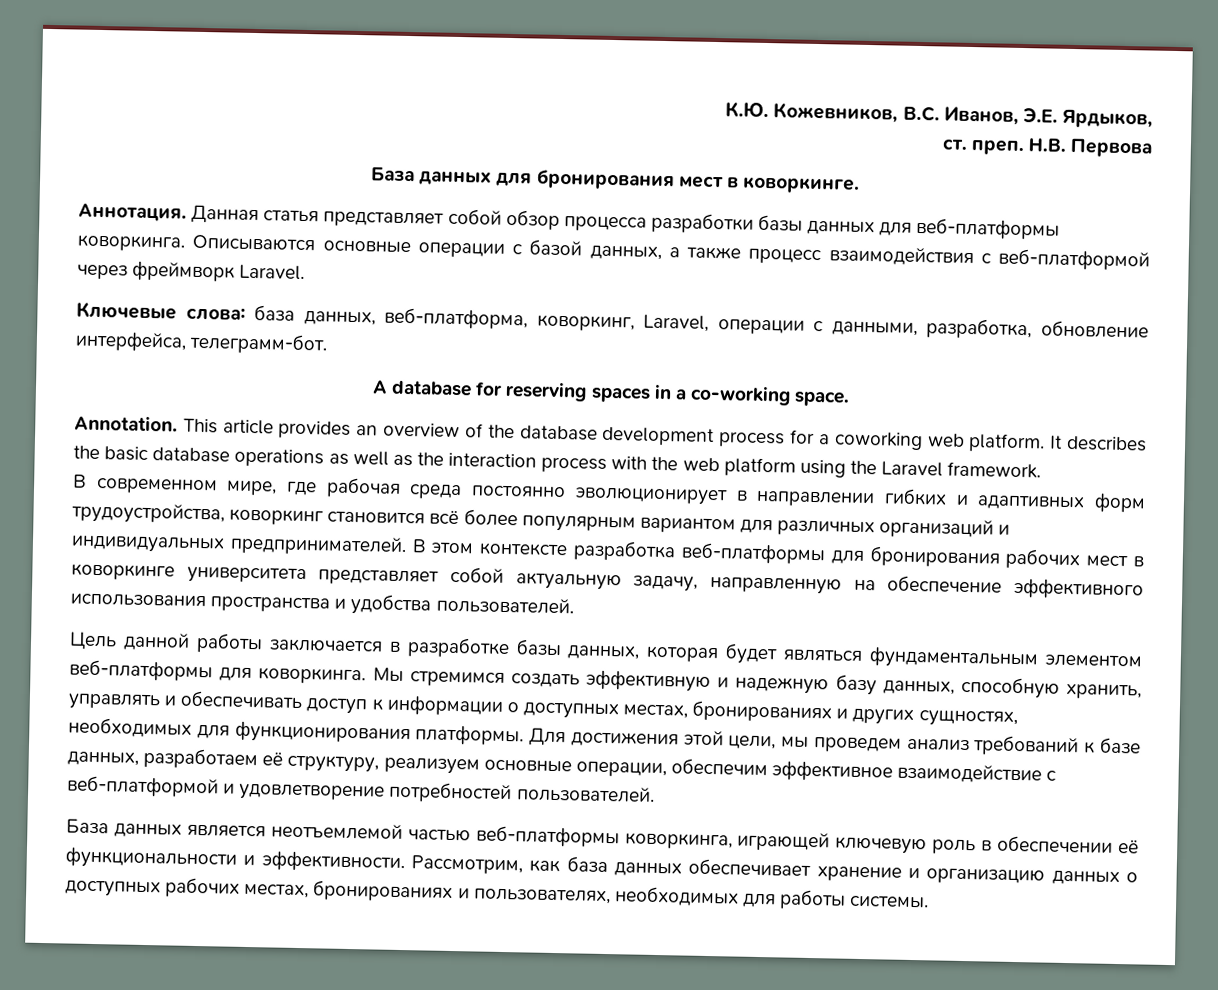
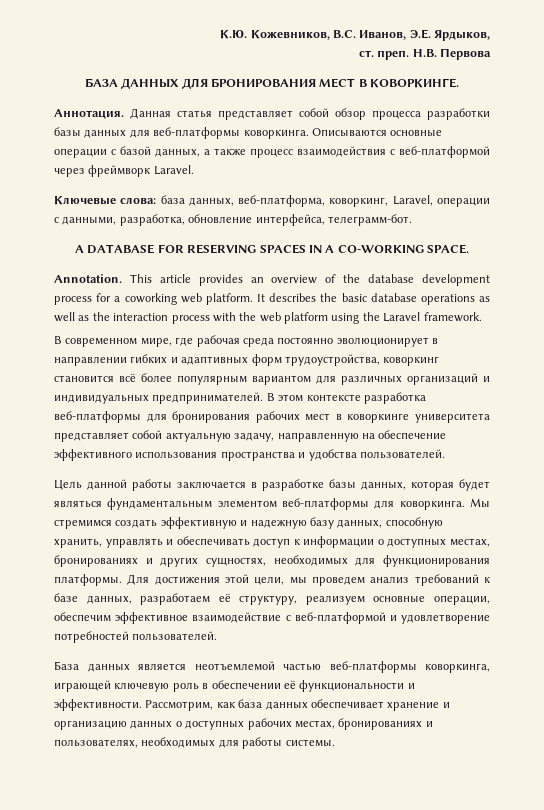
- База данных для бронирования мест в коворкинге.
+ БАЗА ДАННЫХ ДЛЯ БРОНИРОВАНИЯ МЕСТ В КОВОРКИНГЕ.
- A database for reserving spaces in a co-working space.
+ A DATABASE FOR RESERVING SPACES IN A CO-WORKING SPACE.

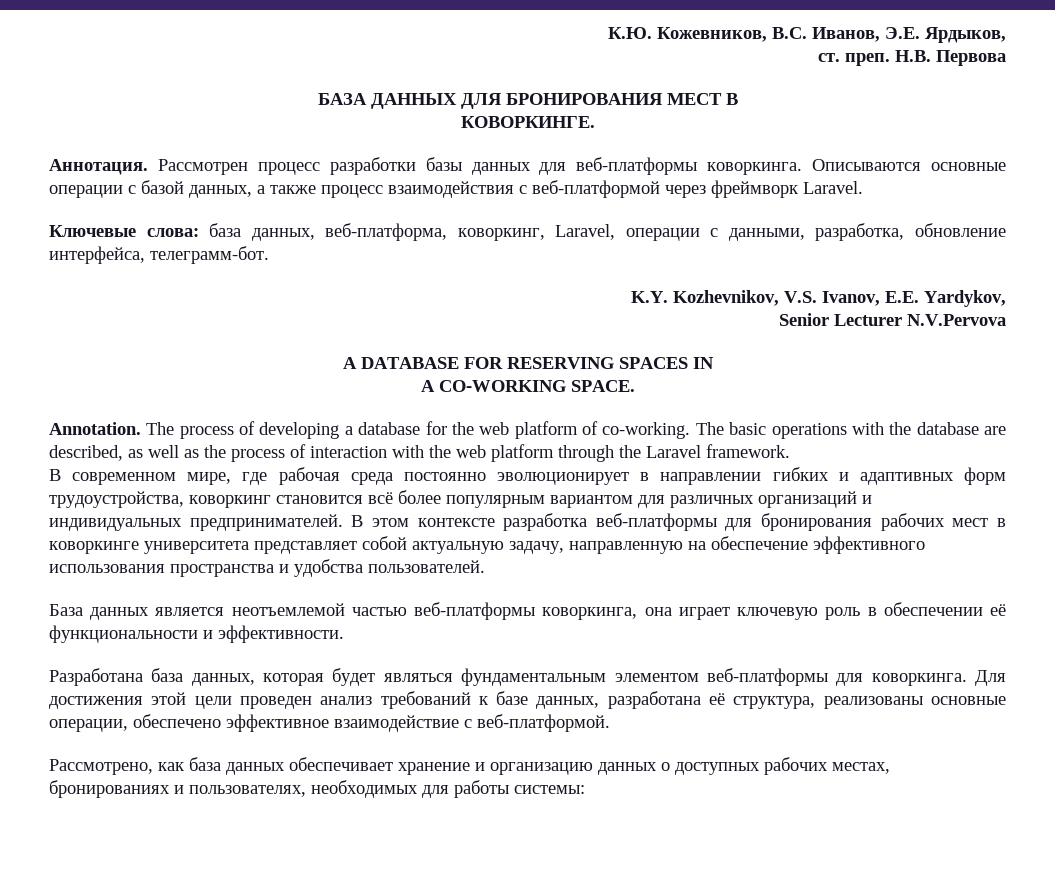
- БАЗА ДАННЫХ ДЛЯ БРОНИРОВАНИЯ МЕСТ В КОВОРКИНГЕ.
+ БАЗА ДАННЫХ ДЛЯ БРОНИРОВАНИЯ МЕСТ В
+ КОВОРКИНГЕ.
- Данная статья представляет собой обзор процесса разработки базы данных для веб-платформы коворкинга.
+ Рассмотрен процесс разработки базы данных для веб-платформы коворкинга.
+ K.Y. Kozhevnikov, V.S. Ivanov, E.E. Yardykov,
+ Senior Lecturer N.V.Pervova
- A DATABASE FOR RESERVING SPACES IN A CO-WORKING SPACE.
+ A DATABASE FOR RESERVING SPACES IN
+ A CO-WORKING SPACE.
- This article provides an overview of the database development process for a coworking web platform. It describes the basic database operations as well as the interaction process with the web platform using the Laravel framework.
+ The process of developing a database for the web platform of co-working. The basic operations with the database are described, as well as the process of interaction with the web platform through the Laravel framework.
- Цель данной работы заключается в разработке базы данных, которая будет являться фундаментальным элементом веб-платформы для коворкинга.
+ База данных является неотъемлемой частью веб-платформы коворкинга, она играет ключевую роль в обеспечении её функциональности и эффективности.
+ Разработана база данных, которая будет являться фундаментальным элементом веб-платформы для коворкинга.
- Мы стремимся создать эффективную и надежную базу данных, способную хранить, управлять и обеспечивать доступ к информации о доступных местах, бронированиях и других сущностях, необходимых для функционирования платформы. Для достижения этой цели, мы проведем анализ требований к базе данных, разработаем её структуру, реализуем основные операции, обеспечим эффективное взаимодействие с веб-платформой и удовлетворение потребностей пользователей.
- База данных является неотъемлемой частью веб-платформы коворкинга, играющей ключевую роль в обеспечении её функциональности и эффективности. Рассмотрим, как база данных обеспечивает хранение и организацию данных о доступных рабочих местах, бронированиях и пользователях, необходимых для работы системы.
+ Для достижения этой цели проведен анализ требований к базе данных, разработана её структура, реализованы основные операции, обеспечено эффективное взаимодействие с веб-платформой.
+ Рассмотрено, как база данных обеспечивает хранение и организацию данных о доступных рабочих местах, бронированиях и пользователях, необходимых для работы системы:

